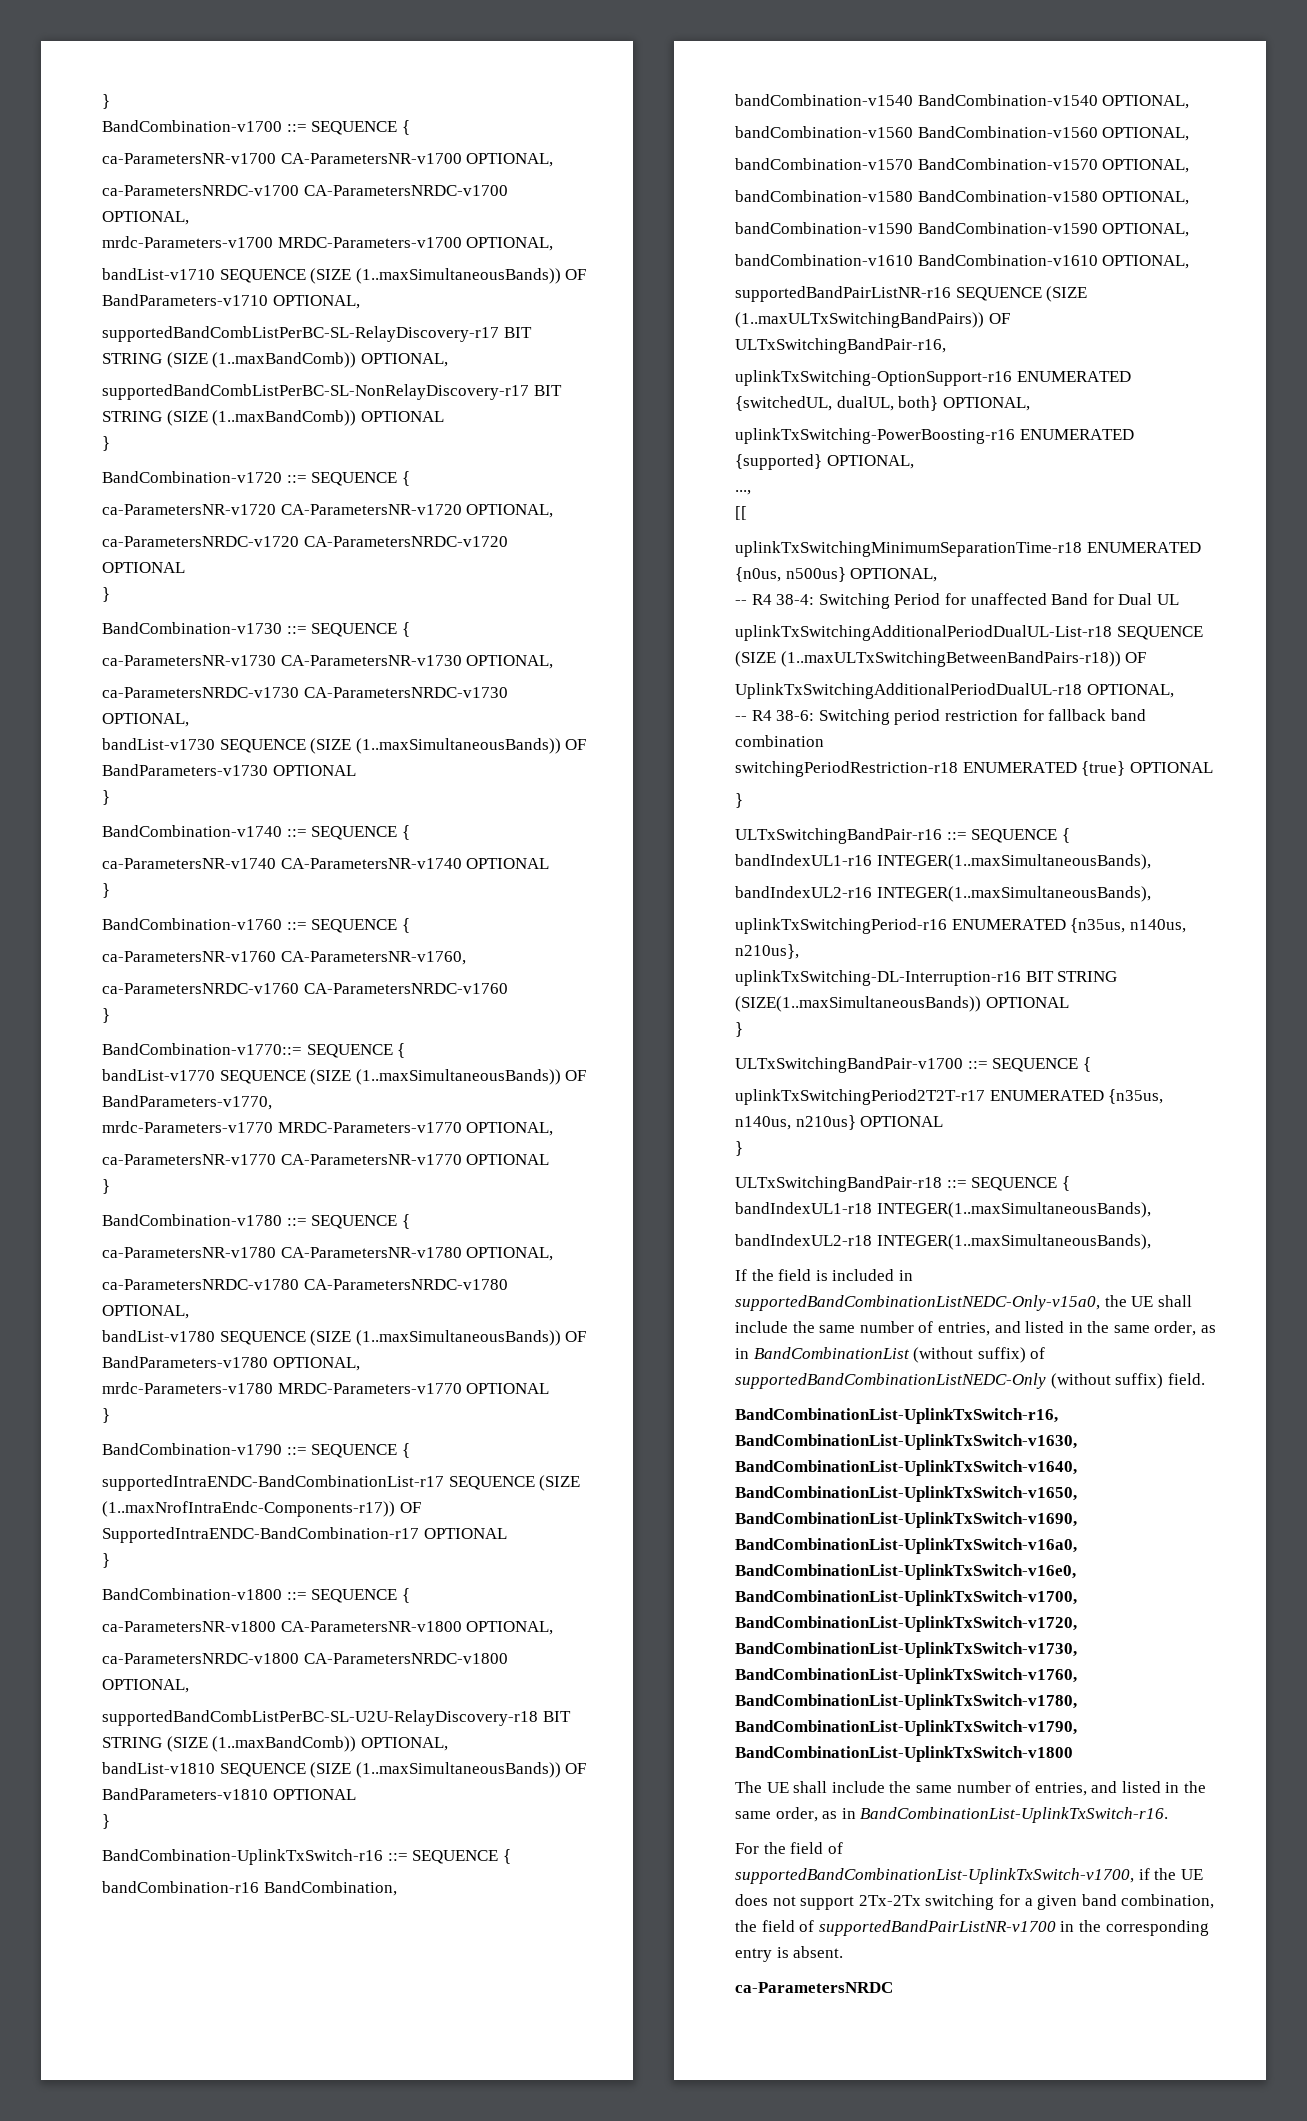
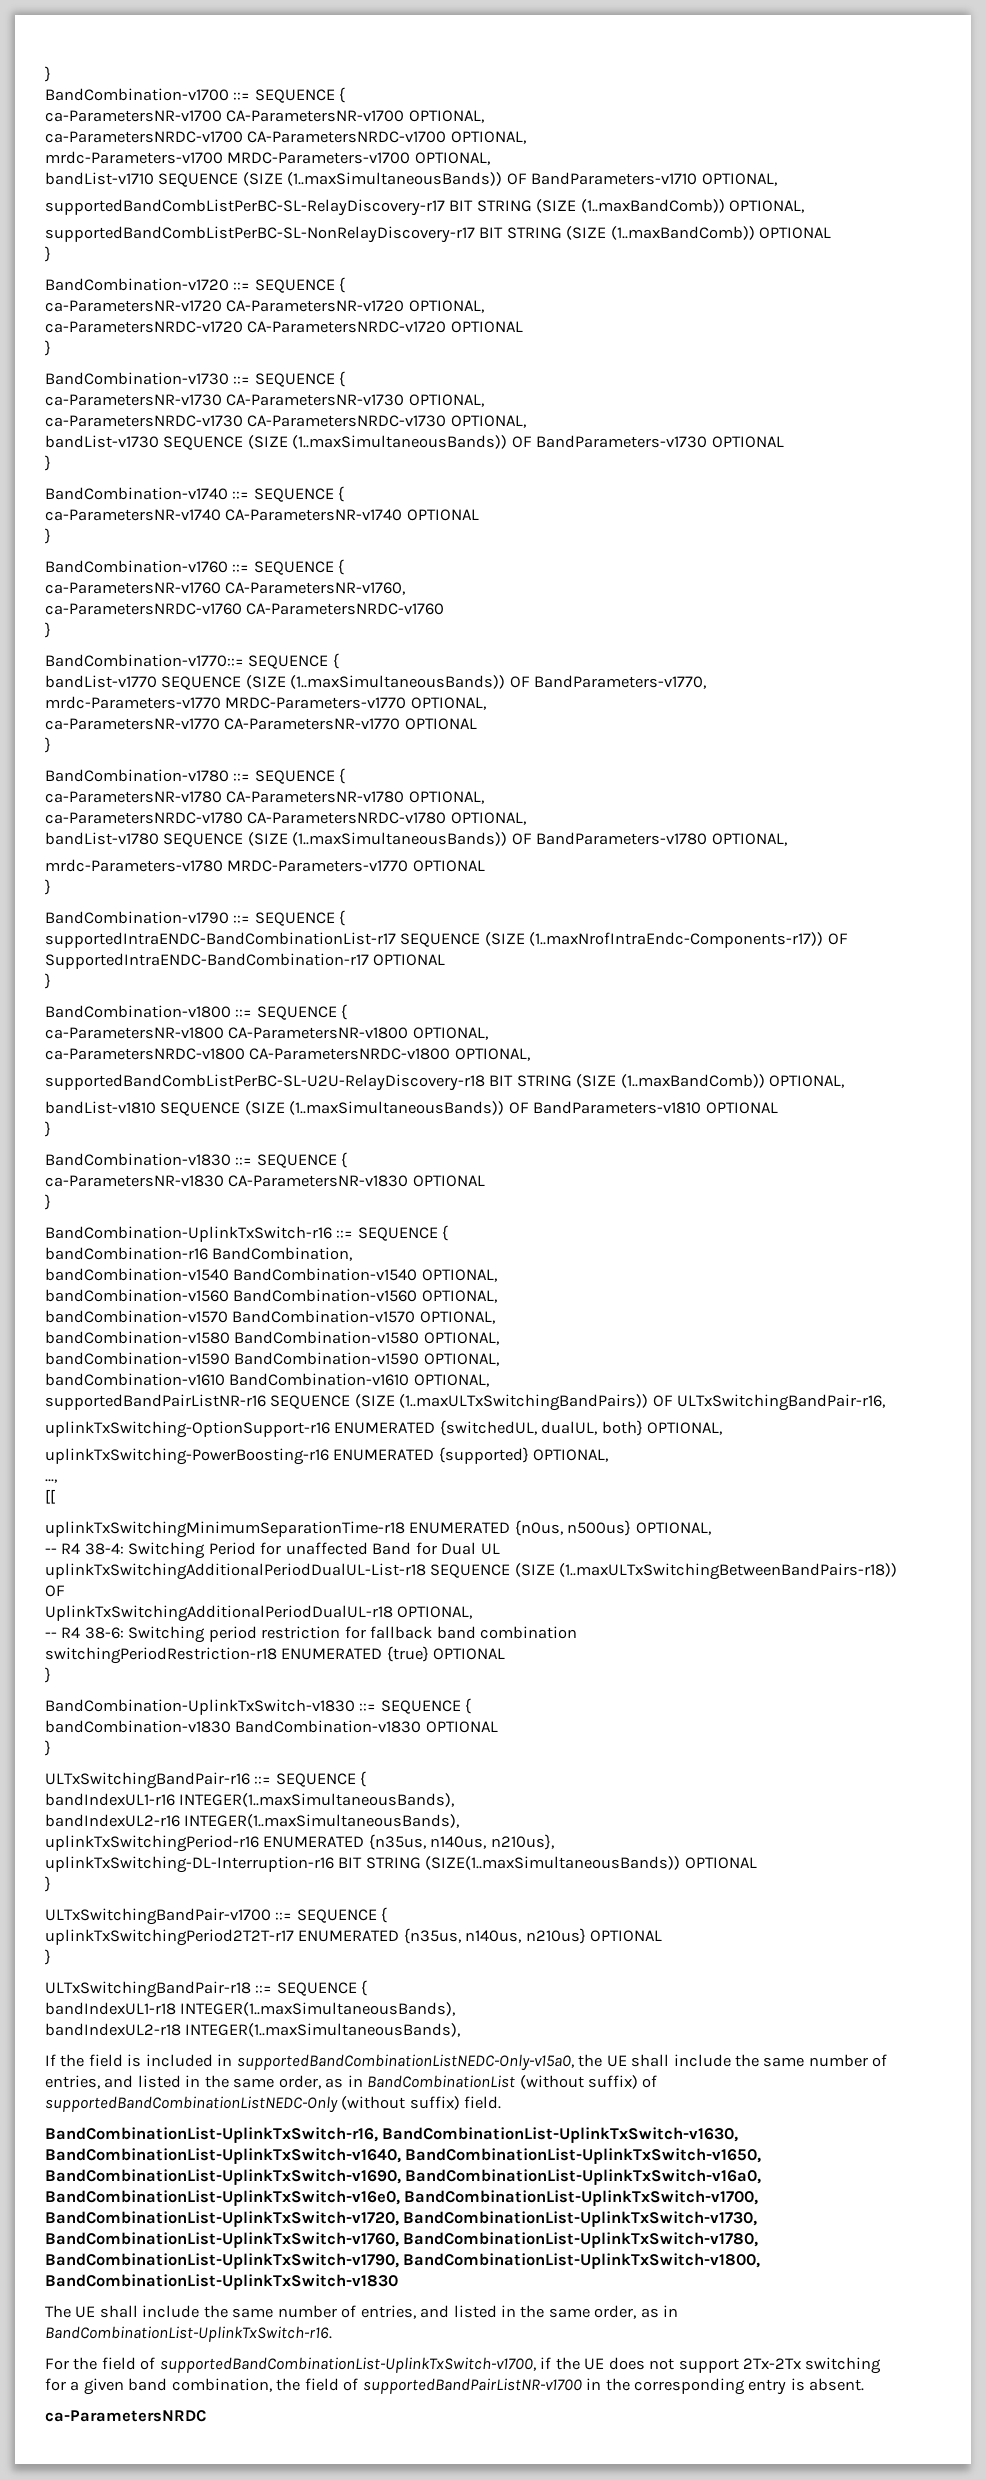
+ BandCombination-v1830 ::= SEQUENCE {
+ ca-ParametersNR-v1830 CA-ParametersNR-v1830 OPTIONAL
+ }
+ BandCombination-UplinkTxSwitch-v1830 ::= SEQUENCE {
+ bandCombination-v1830 BandCombination-v1830 OPTIONAL
+ }
- BandCombinationList-UplinkTxSwitch-r16, BandCombinationList-UplinkTxSwitch-v1630, BandCombinationList-UplinkTxSwitch-v1640, BandCombinationList-UplinkTxSwitch-v1650, BandCombinationList-UplinkTxSwitch-v1690, BandCombinationList-UplinkTxSwitch-v16a0, BandCombinationList-UplinkTxSwitch-v16e0, BandCombinationList-UplinkTxSwitch-v1700, BandCombinationList-UplinkTxSwitch-v1720, BandCombinationList-UplinkTxSwitch-v1730, BandCombinationList-UplinkTxSwitch-v1760, BandCombinationList-UplinkTxSwitch-v1780, BandCombinationList-UplinkTxSwitch-v1790, BandCombinationList-UplinkTxSwitch-v1800
+ BandCombinationList-UplinkTxSwitch-r16, BandCombinationList-UplinkTxSwitch-v1630, BandCombinationList-UplinkTxSwitch-v1640, BandCombinationList-UplinkTxSwitch-v1650, BandCombinationList-UplinkTxSwitch-v1690, BandCombinationList-UplinkTxSwitch-v16a0, BandCombinationList-UplinkTxSwitch-v16e0, BandCombinationList-UplinkTxSwitch-v1700, BandCombinationList-UplinkTxSwitch-v1720, BandCombinationList-UplinkTxSwitch-v1730, BandCombinationList-UplinkTxSwitch-v1760, BandCombinationList-UplinkTxSwitch-v1780, BandCombinationList-UplinkTxSwitch-v1790, BandCombinationList-UplinkTxSwitch-v1800, BandCombinationList-UplinkTxSwitch-v1830

